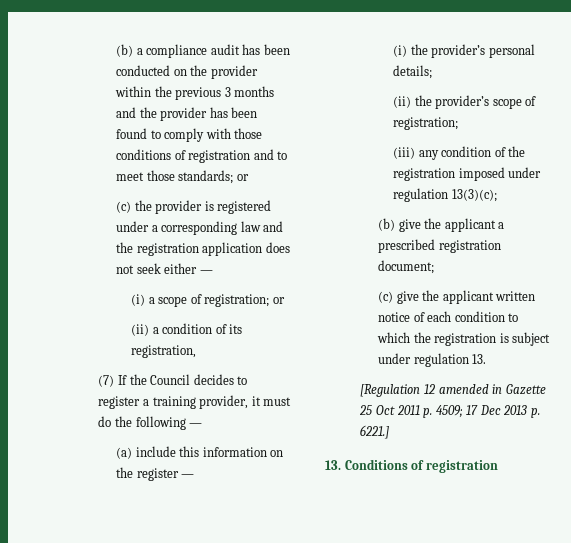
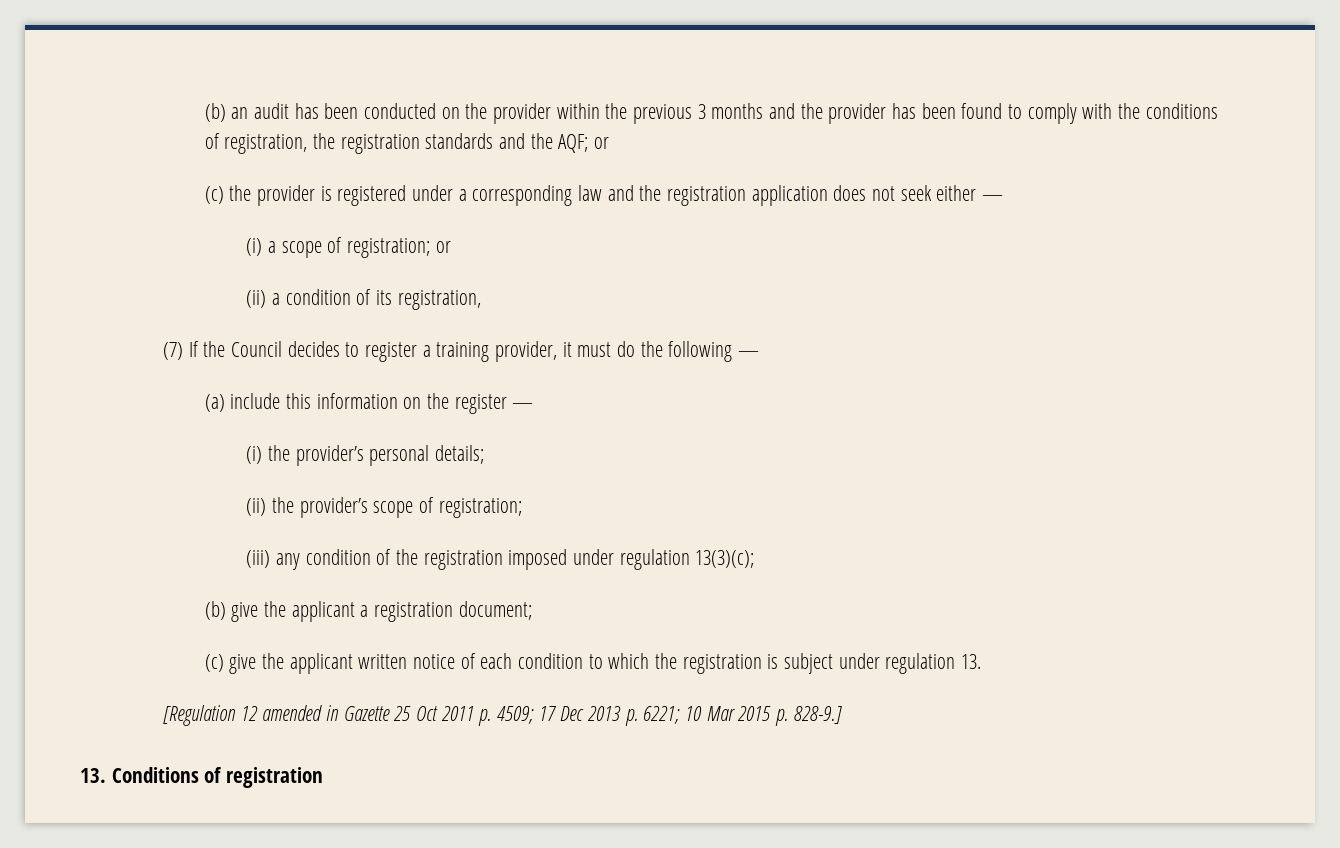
- (b) a compliance audit has been conducted on the provider within the previous 3 months and the provider has been found to comply with those conditions of registration and to meet those standards; or
+ (b) an audit has been conducted on the provider within the previous 3 months and the provider has been found to comply with the conditions of registration, the registration standards and the AQF; or
- (b) give the applicant a prescribed registration document;
+ (b) give the applicant a registration document;
- [Regulation 12 amended in Gazette 25 Oct 2011 p. 4509; 17 Dec 2013 p. 6221.]
+ [Regulation 12 amended in Gazette 25 Oct 2011 p. 4509; 17 Dec 2013 p. 6221; 10 Mar 2015 p. 828-9.]

